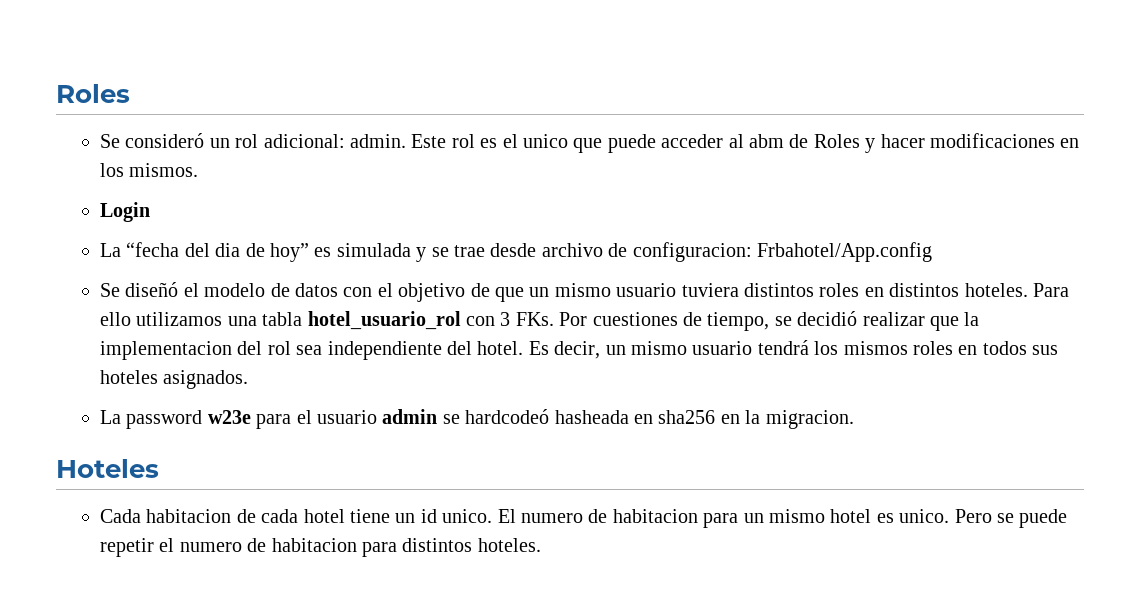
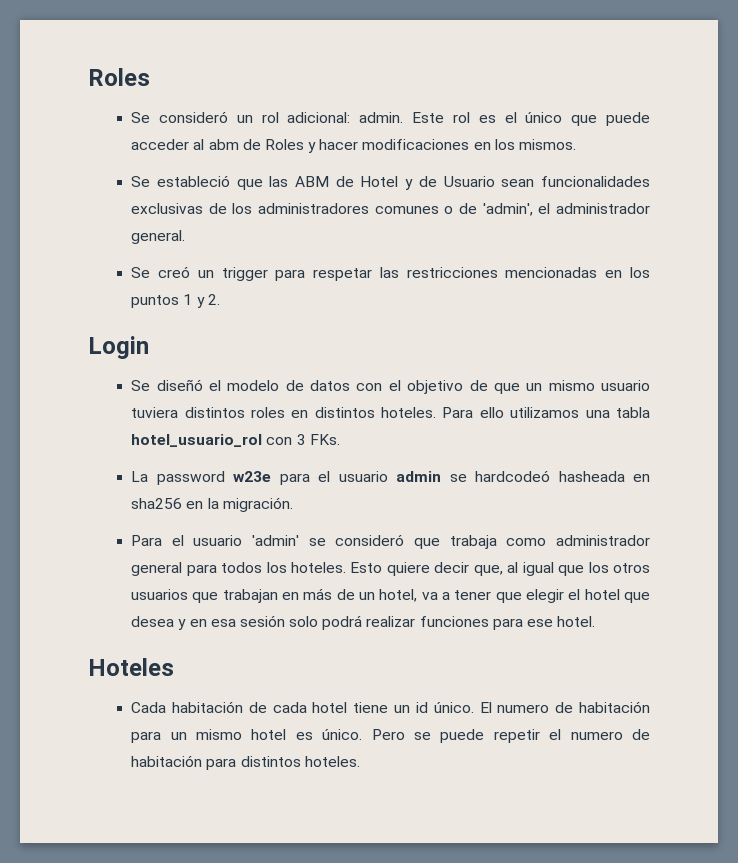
- Este rol es el unico que puede acceder al abm de Roles y hacer modificaciones en los mismos.
+ Este rol es el único que puede acceder al abm de Roles y hacer modificaciones en los mismos.
+ Se estableció que las ABM de Hotel y de Usuario sean funcionalidades exclusivas de los administradores comunes o de 'admin', el administrador general.
+ Se creó un trigger para respetar las restricciones mencionadas en los puntos 1 y 2.
  Login
- La “fecha del dia de hoy” es simulada y se trae desde archivo de configuracion: Frbahotel/App.config
- Para ello utilizamos una tabla hotel_usuario_rol con 3 FKs. Por cuestiones de tiempo, se decidió realizar que la implementacion del rol sea independiente del hotel. Es decir, un mismo usuario tendrá los mismos roles en todos sus hoteles asignados.
+ Para ello utilizamos una tabla hotel_usuario_rol con 3 FKs.
- La password w23e para el usuario admin se hardcodeó hasheada en sha256 en la migracion.
+ La password w23e para el usuario admin se hardcodeó hasheada en sha256 en la migración.
+ Para el usuario 'admin' se consideró que trabaja como administrador general para todos los hoteles. Esto quiere decir que, al igual que los otros usuarios que trabajan en más de un hotel, va a tener que elegir el hotel que desea y en esa sesión solo podrá realizar funciones para ese hotel.
- Cada habitacion de cada hotel tiene un id unico.
+ Cada habitación de cada hotel tiene un id único.
- El numero de habitacion para un mismo hotel es unico.
+ El numero de habitación para un mismo hotel es único.
- Pero se puede repetir el numero de habitacion para distintos hoteles.
+ Pero se puede repetir el numero de habitación para distintos hoteles.

